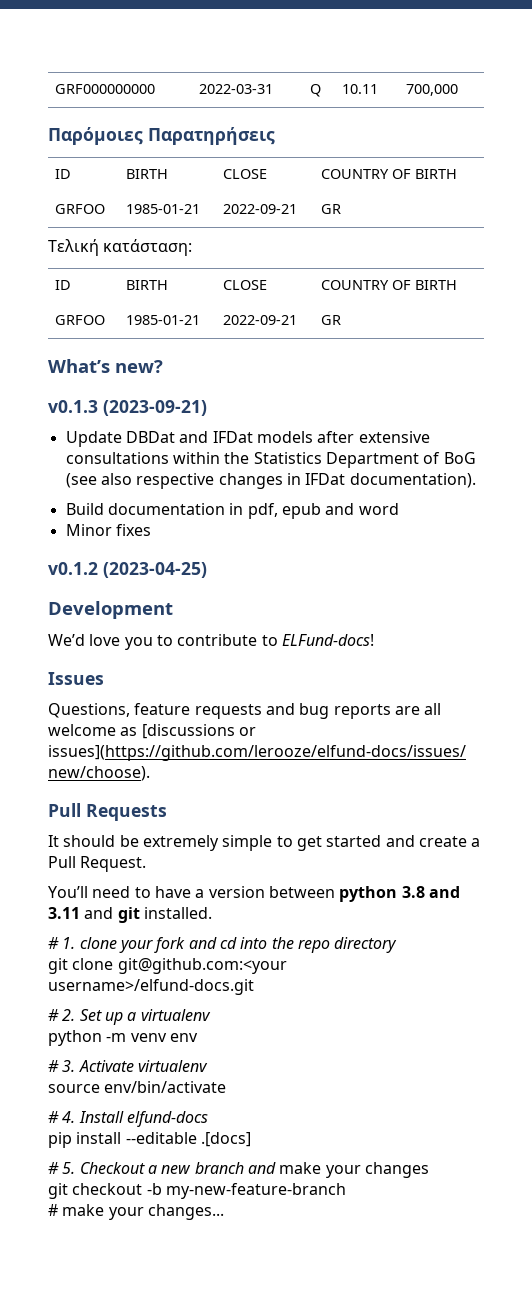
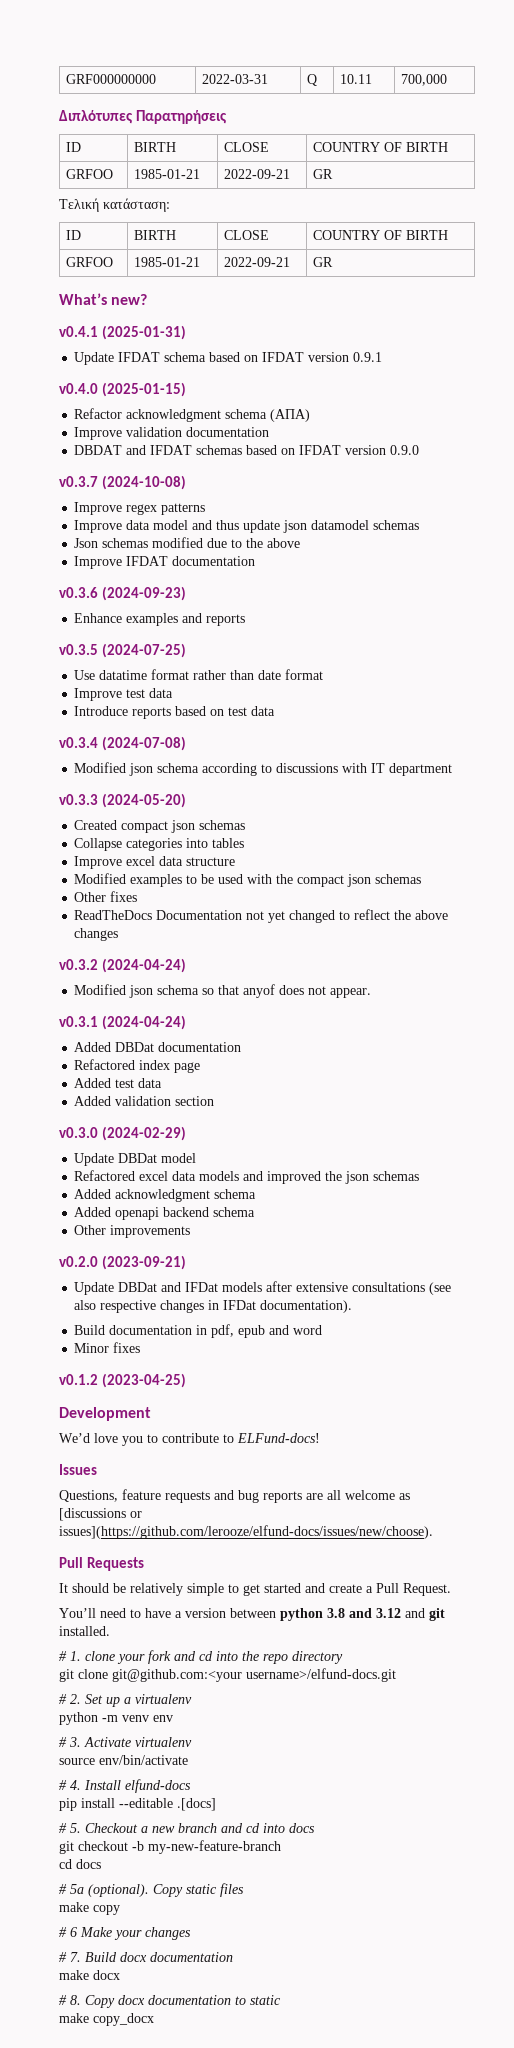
- Παρόμοιες Παρατηρήσεις
+ Διπλότυπες Παρατηρήσεις
- v0.1.3 (2023-09-21)
+ v0.4.1 (2025-01-31)
+ Update IFDAT schema based on IFDAT version 0.9.1
+ v0.4.0 (2025-01-15)
+ Refactor acknowledgment schema (ΑΠΑ)
+ Improve validation documentation
+ DBDAT and IFDAT schemas based on IFDAT version 0.9.0
+ v0.3.7 (2024-10-08)
+ Improve regex patterns
+ Improve data model and thus update json datamodel schemas
+ Json schemas modified due to the above
+ Improve IFDAT documentation
+ v0.3.6 (2024-09-23)
+ Enhance examples and reports
+ v0.3.5 (2024-07-25)
+ Use datatime format rather than date format
+ Improve test data
+ Introduce reports based on test data
+ v0.3.4 (2024-07-08)
+ Modified json schema according to discussions with IT department
+ v0.3.3 (2024-05-20)
+ Created compact json schemas
+ Collapse categories into tables
+ Improve excel data structure
+ Modified examples to be used with the compact json schemas
+ Other fixes
+ ReadTheDocs Documentation not yet changed to reflect the above changes
+ v0.3.2 (2024-04-24)
+ Modified json schema so that anyof does not appear.
+ v0.3.1 (2024-04-24)
+ Added DBDat documentation
+ Refactored index page
+ Added test data
+ Added validation section
+ v0.3.0 (2024-02-29)
+ Update DBDat model
+ Refactored excel data models and improved the json schemas
+ Added acknowledgment schema
+ Added openapi backend schema
+ Other improvements
+ v0.2.0 (2023-09-21)
- Update DBDat and IFDat models after extensive consultations within the Statistics Department of BoG (see also respective changes in IFDat documentation).
+ Update DBDat and IFDat models after extensive consultations (see also respective changes in IFDat documentation).
- It should be extremely simple to get started and create a Pull Request.
+ It should be relatively simple to get started and create a Pull Request.
- You’ll need to have a version between python 3.8 and 3.11 and git installed.
+ You’ll need to have a version between python 3.8 and 3.12 and git installed.
- # 5. Checkout a new branch and make your changes
+ # 5. Checkout a new branch and cd into docs
- # make your changes...
+ cd docs
+ # 5a (optional). Copy static files
+ make copy
+ # 6 Make your changes
+ # 7. Build docx documentation
+ make docx
+ # 8. Copy docx documentation to static
+ make copy_docx

